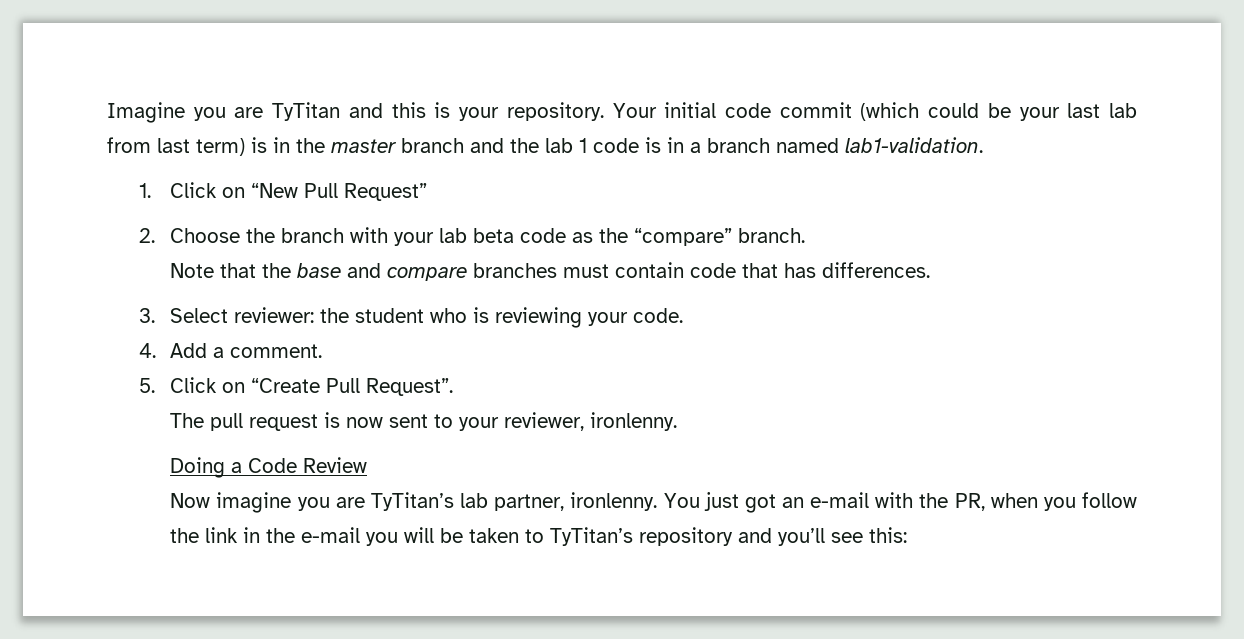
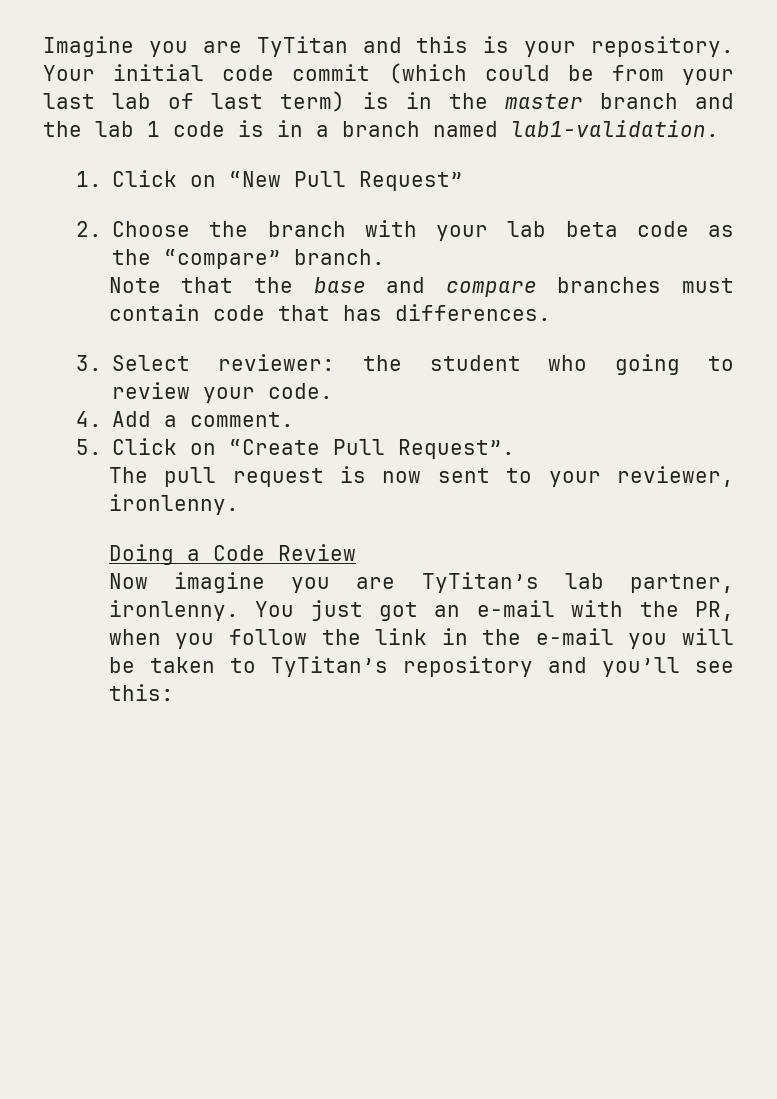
- Your initial code commit (which could be your last lab from last term) is in the master branch and the lab 1 code is in a branch named lab1-validation.
+ Your initial code commit (which could be from your last lab of last term) is in the master branch and the lab 1 code is in a branch named lab1-validation.
- 3. Select reviewer: the student who is reviewing your code.
+ 3. Select reviewer: the student who going to review your code.

